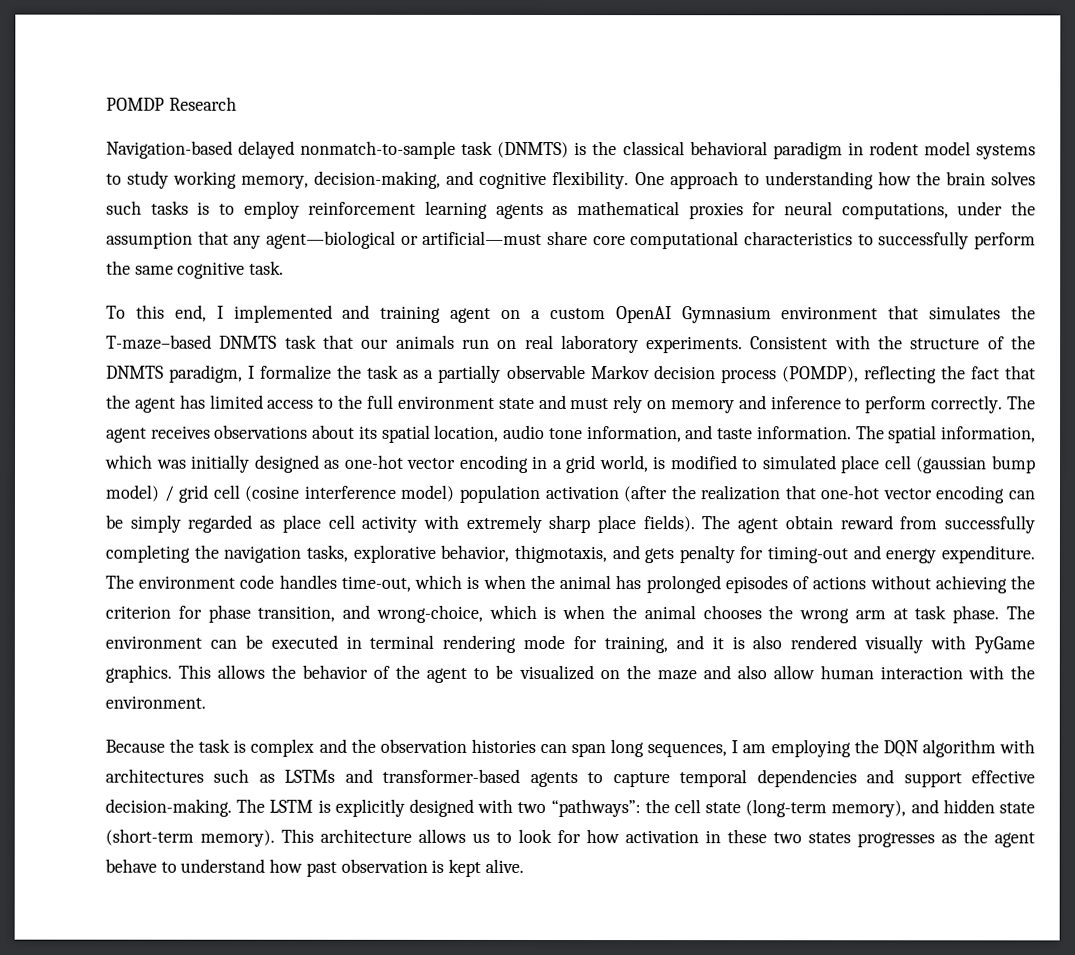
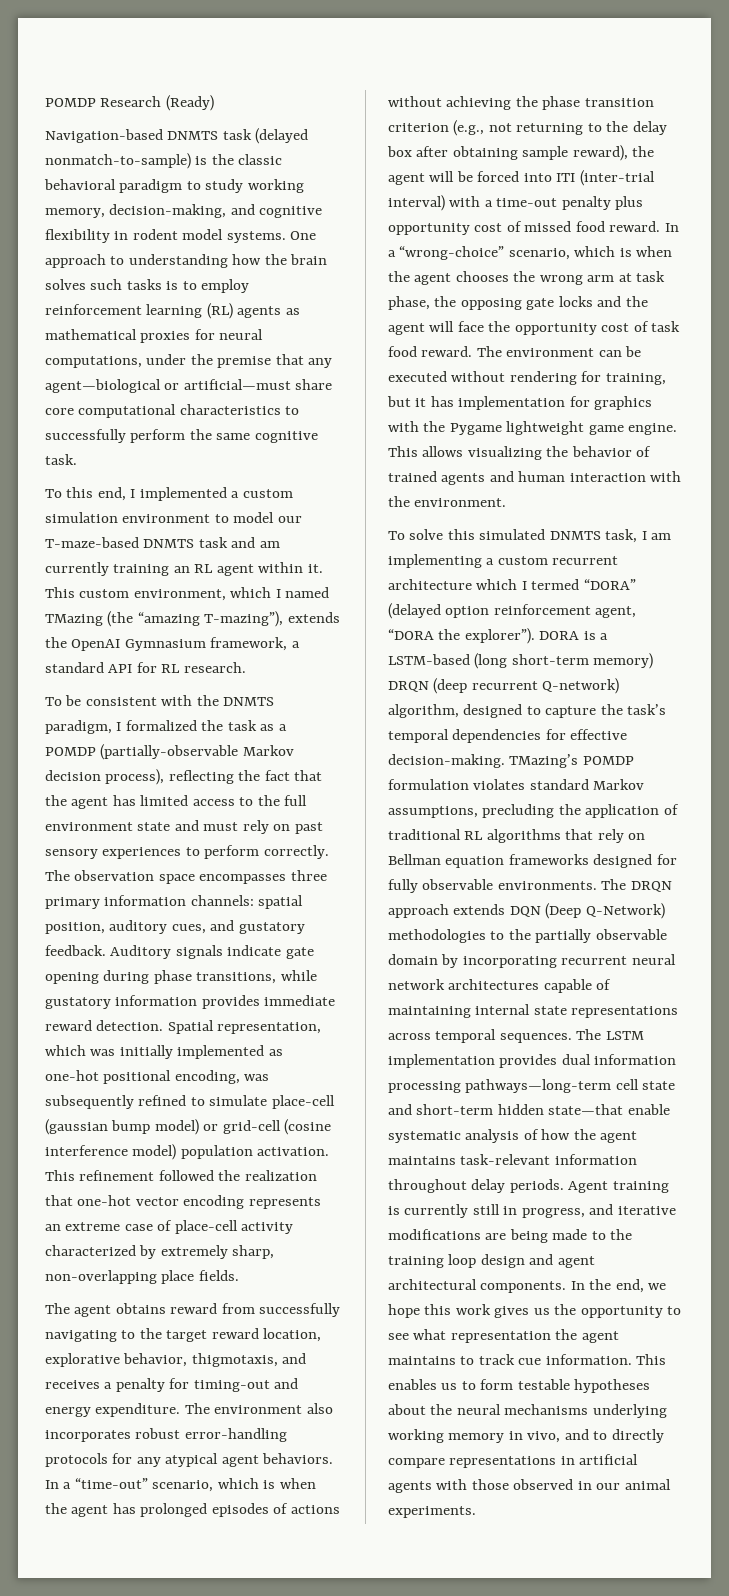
- POMDP Research
+ POMDP Research (Ready)
- Navigation-based delayed nonmatch-to-sample task (DNMTS) is the classical behavioral paradigm in rodent model systems to study working memory, decision-making, and cognitive flexibility.
+ Navigation-based DNMTS task (delayed nonmatch-to-sample) is the classic behavioral paradigm to study working memory, decision-making, and cognitive flexibility in rodent model systems.
- One approach to understanding how the brain solves such tasks is to employ reinforcement learning agents as mathematical proxies for neural computations, under the assumption that any agent—biological or artificial—must share core computational characteristics to successfully perform the same cognitive task.
+ One approach to understanding how the brain solves such tasks is to employ reinforcement learning (RL) agents as mathematical proxies for neural computations, under the premise that any agent—biological or artificial—must share core computational characteristics to successfully perform the same cognitive task.
- To this end, I implemented and training agent on a custom OpenAI Gymnasium environment that simulates the T-maze–based DNMTS task that our animals run on real laboratory experiments. Consistent with the structure of the DNMTS paradigm, I formalize the task as a partially observable Markov decision process (POMDP), reflecting the fact that the agent has limited access to the full environment state and must rely on memory and inference to perform correctly.
+ To this end, I implemented a custom simulation environment to model our T-maze-based DNMTS task and am currently training an RL agent within it. This custom environment, which I named TMazing (the “amazing T-mazing”), extends the OpenAI Gymnasium framework, a standard API for RL research.
+ To be consistent with the DNMTS paradigm, I formalized the task as a POMDP (partially-observable Markov decision process), reflecting the fact that the agent has limited access to the full environment state and must rely on past sensory experiences to perform correctly.
- The agent receives observations about its spatial location, audio tone information, and taste information. The spatial information, which was initially designed as one-hot vector encoding in a grid world, is modified to simulated place cell (gaussian bump model) / grid cell (cosine interference model) population activation (after the realization that one-hot vector encoding can be simply regarded as place cell activity with extremely sharp place fields). The agent obtain reward from successfully completing the navigation tasks, explorative behavior, thigmotaxis, and gets penalty for timing-out and energy expenditure.
+ The observation space encompasses three primary information channels: spatial position, auditory cues, and gustatory feedback. Auditory signals indicate gate opening during phase transitions, while gustatory information provides immediate reward detection. Spatial representation, which was initially implemented as one-hot positional encoding, was subsequently refined to simulate place-cell (gaussian bump model) or grid-cell (cosine interference model) population activation. This refinement followed the realization that one-hot vector encoding represents an extreme case of place-cell activity characterized by extremely sharp, non-overlapping place fields.
+ The agent obtains reward from successfully navigating to the target reward location, explorative behavior, thigmotaxis, and receives a penalty for timing-out and energy expenditure.
- The environment code handles time-out, which is when the animal has prolonged episodes of actions without achieving the criterion for phase transition, and wrong-choice, which is when the animal chooses the wrong arm at task phase.
+ The environment also incorporates robust error-handling protocols for any atypical agent behaviors. In a “time-out” scenario, which is when the agent has prolonged episodes of actions without achieving the phase transition criterion (e.g., not returning to the delay box after obtaining sample reward), the agent will be forced into ITI (inter-trial interval) with a time-out penalty plus opportunity cost of missed food reward. In a “wrong-choice” scenario, which is when the agent chooses the wrong arm at task phase, the opposing gate locks and the agent will face the opportunity cost of task food reward.
- The environment can be executed in terminal rendering mode for training, and it is also rendered visually with PyGame graphics.
+ The environment can be executed without rendering for training, but it has implementation for graphics with the Pygame lightweight game engine.
- This allows the behavior of the agent to be visualized on the maze and also allow human interaction with the environment.
+ This allows visualizing the behavior of trained agents and human interaction with the environment.
- Because the task is complex and the observation histories can span long sequences, I am employing the DQN algorithm with architectures such as LSTMs and transformer-based agents to capture temporal dependencies and support effective decision-making. The LSTM is explicitly designed with two “pathways”: the cell state (long-term memory), and hidden state (short-term memory). This architecture allows us to look for how activation in these two states progresses as the agent behave to understand how past observation is kept alive.
+ To solve this simulated DNMTS task, I am implementing a custom recurrent architecture which I termed “DORA” (delayed option reinforcement agent, “DORA the explorer”). DORA is a LSTM-based (long short-term memory) DRQN (deep recurrent Q-network) algorithm, designed to capture the task’s temporal dependencies for effective decision-making. TMazing’s POMDP formulation violates standard Markov assumptions, precluding the application of traditional RL algorithms that rely on Bellman equation frameworks designed for fully observable environments. The DRQN approach extends DQN (Deep Q-Network) methodologies to the partially observable domain by incorporating recurrent neural network architectures capable of maintaining internal state representations across temporal sequences. The LSTM implementation provides dual information processing pathways—long-term cell state and short-term hidden state—that enable systematic analysis of how the agent maintains task-relevant information throughout delay periods. Agent training is currently still in progress, and iterative modifications are being made to the training loop design and agent architectural components. In the end, we hope this work gives us the opportunity to see what representation the agent maintains to track cue information. This enables us to form testable hypotheses about the neural mechanisms underlying working memory in vivo, and to directly compare representations in artificial agents with those observed in our animal experiments.

